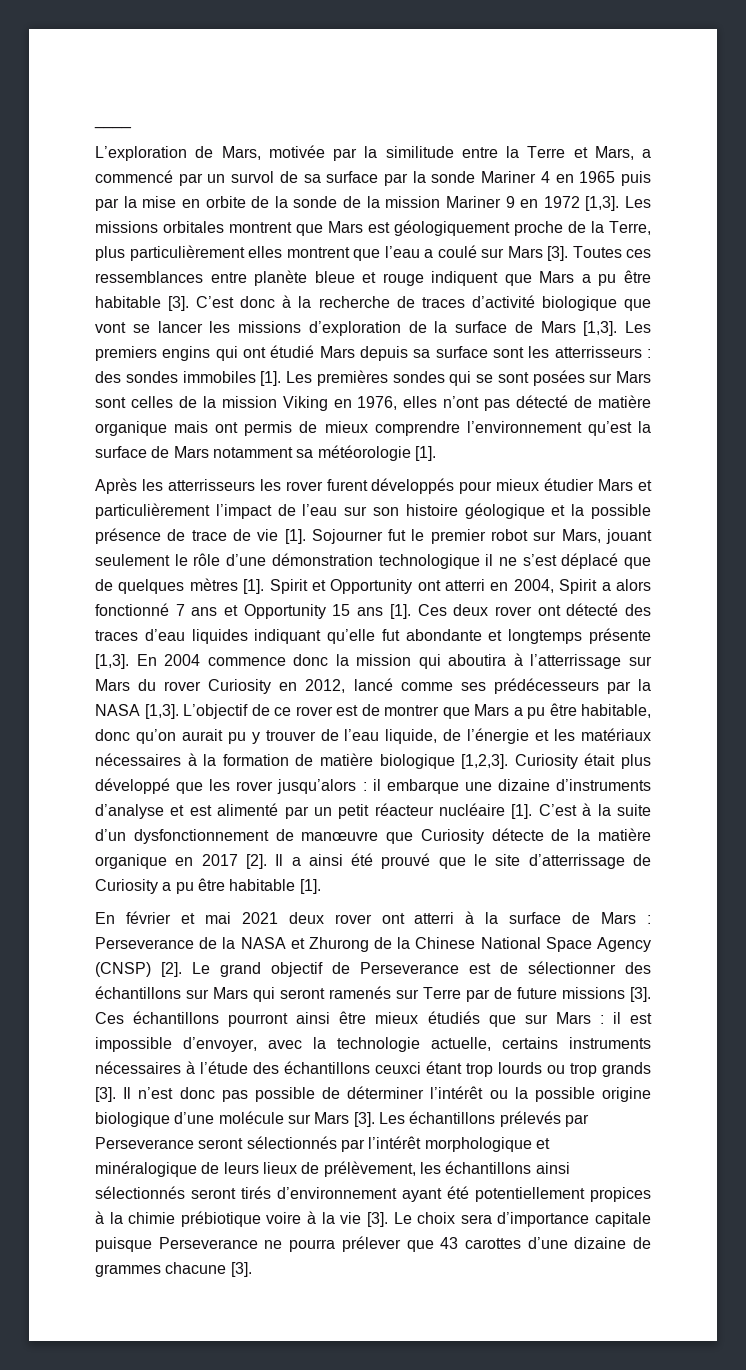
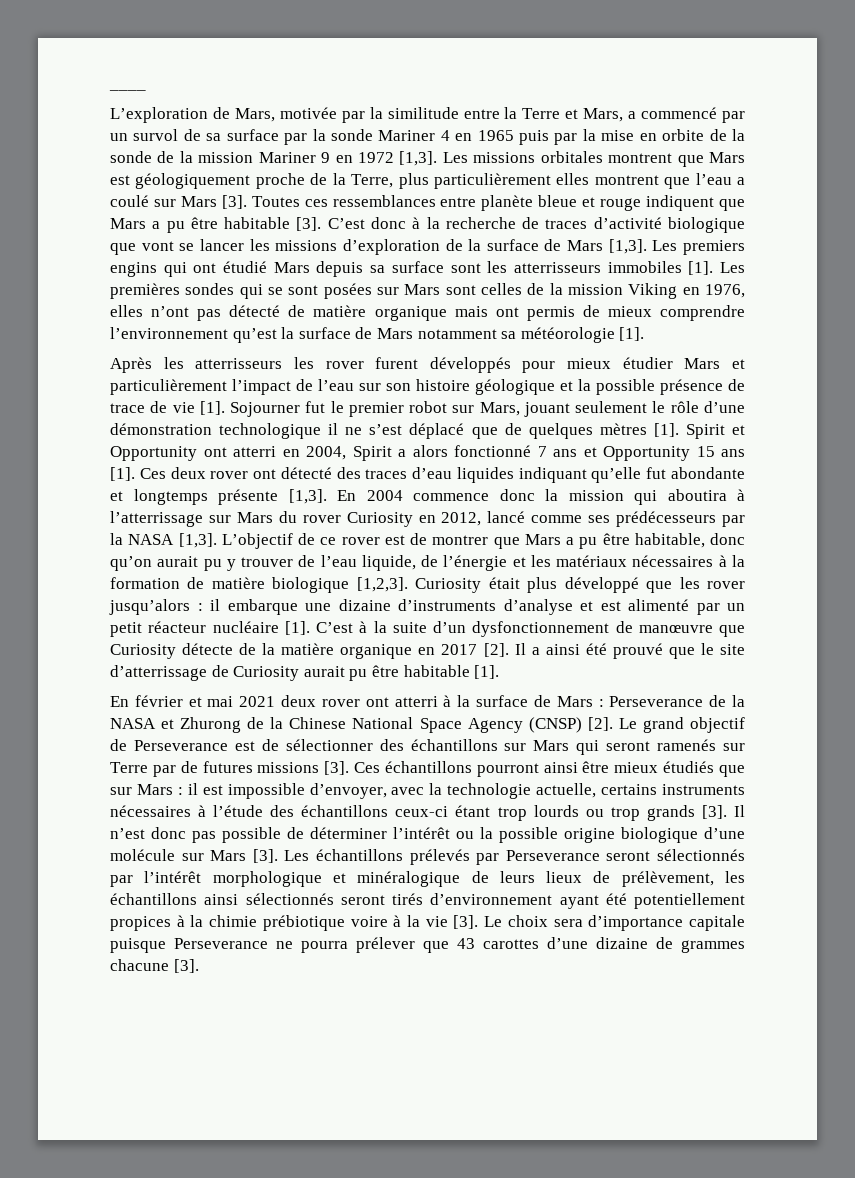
- Les premiers engins qui ont étudié Mars depuis sa surface sont les atterrisseurs : des sondes immobiles [1].
+ Les premiers engins qui ont étudié Mars depuis sa surface sont les atterrisseurs immobiles [1].
- Il a ainsi été prouvé que le site d’atterrissage de Curiosity a pu être habitable [1].
+ Il a ainsi été prouvé que le site d’atterrissage de Curiosity aurait pu être habitable [1].
- Le grand objectif de Perseverance est de sélectionner des échantillons sur Mars qui seront ramenés sur Terre par de future missions [3].
+ Le grand objectif de Perseverance est de sélectionner des échantillons sur Mars qui seront ramenés sur Terre par de futures missions [3].
- Ces échantillons pourront ainsi être mieux étudiés que sur Mars : il est impossible d’envoyer, avec la technologie actuelle, certains instruments nécessaires à l’étude des échantillons ceuxci étant trop lourds ou trop grands [3].
+ Ces échantillons pourront ainsi être mieux étudiés que sur Mars : il est impossible d’envoyer, avec la technologie actuelle, certains instruments nécessaires à l’étude des échantillons ceux-ci étant trop lourds ou trop grands [3].

